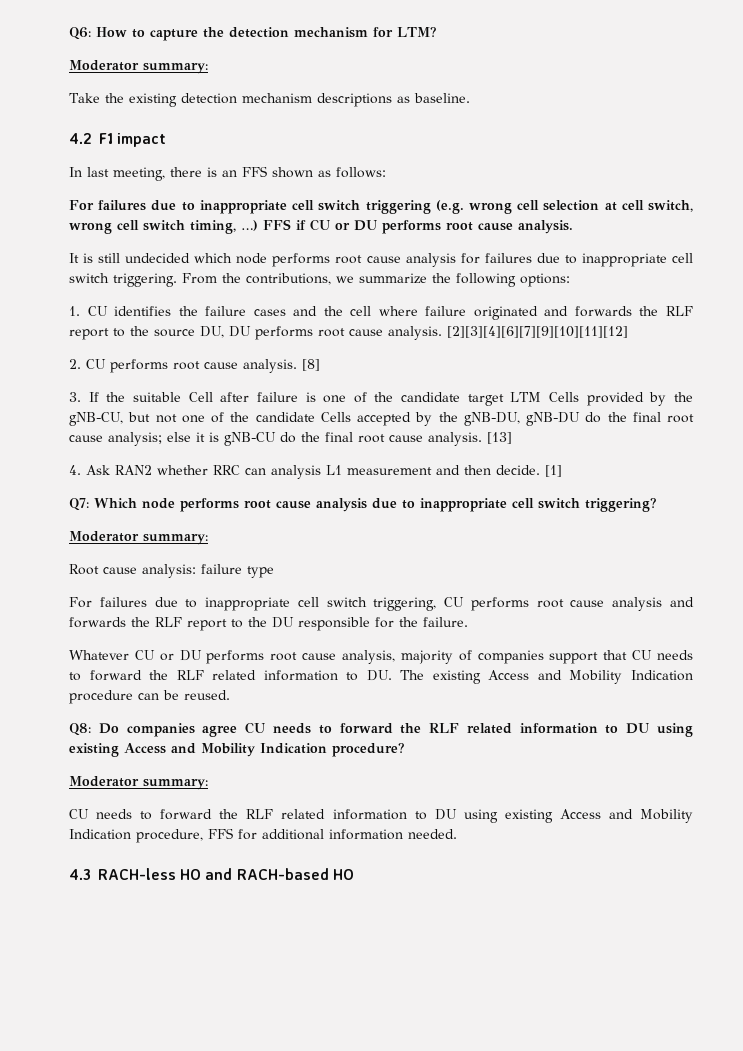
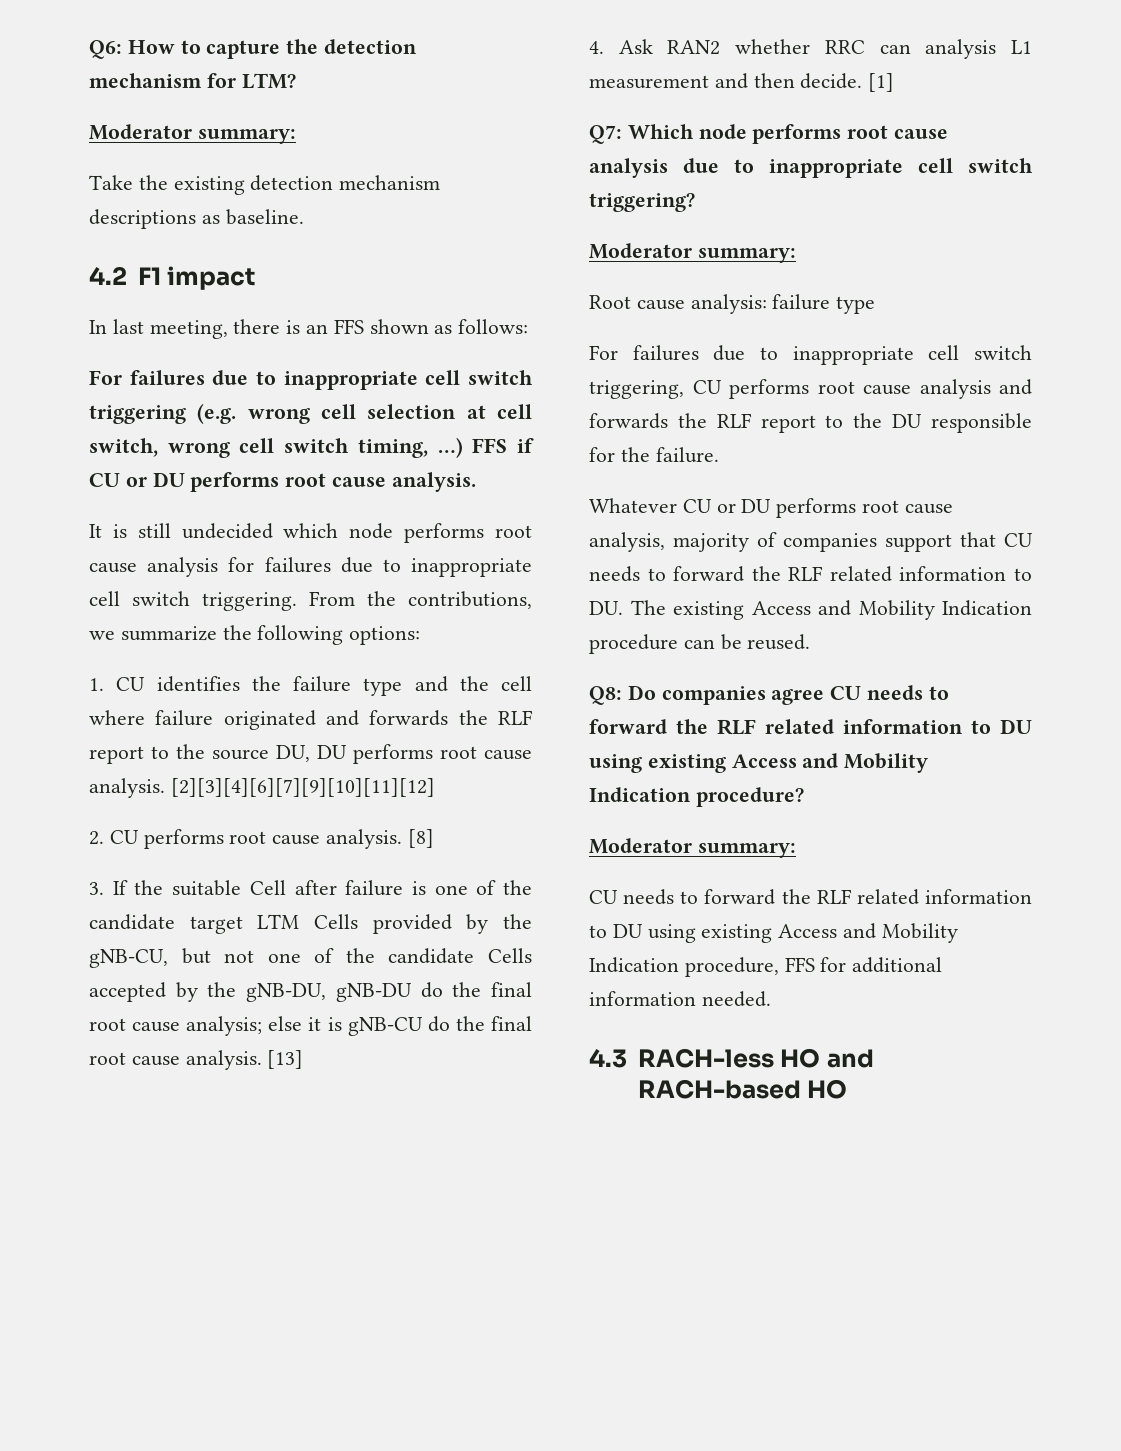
- 1. CU identifies the failure cases and the cell where failure originated and forwards the RLF report to the source DU, DU performs root cause analysis.
+ 1. CU identifies the failure type and the cell where failure originated and forwards the RLF report to the source DU, DU performs root cause analysis.

